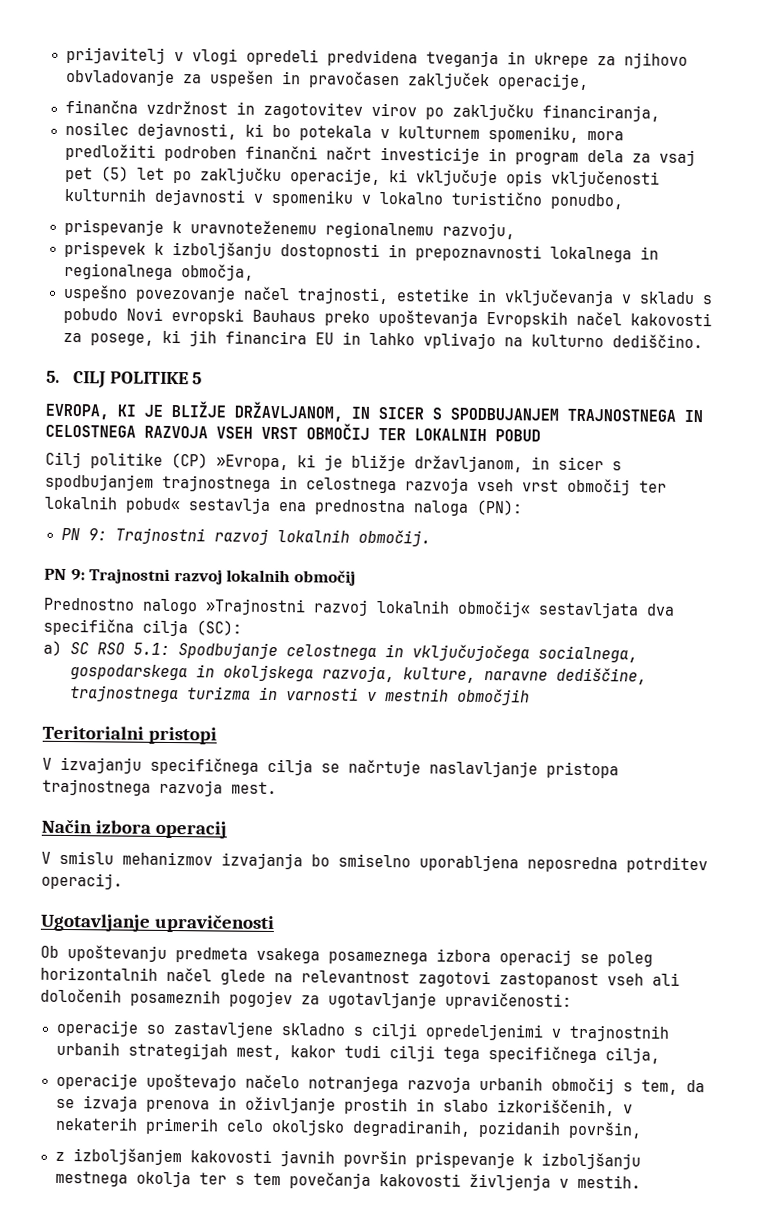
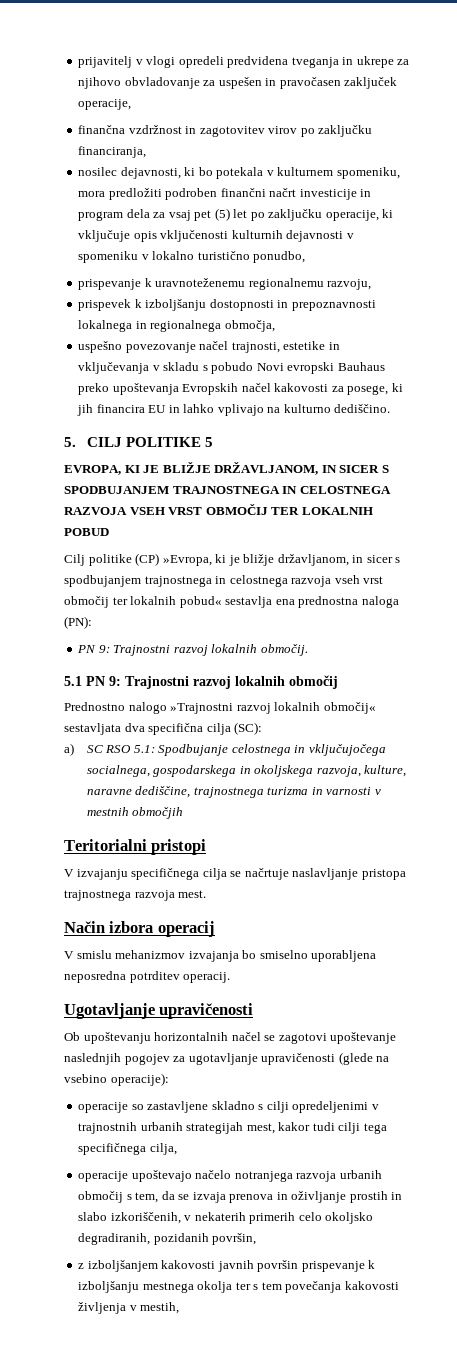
- PN 9: Trajnostni razvoj lokalnih območij
+ 5.1 PN 9: Trajnostni razvoj lokalnih območij
- Ob upoštevanju predmeta vsakega posameznega izbora operacij se poleg horizontalnih načel glede na relevantnost zagotovi zastopanost vseh ali določenih posameznih pogojev za ugotavljanje upravičenosti:
+ Ob upoštevanju horizontalnih načel se zagotovi upoštevanje naslednjih pogojev za ugotavljanje upravičenosti (glede na vsebino operacije):
- z izboljšanjem kakovosti javnih površin prispevanje k izboljšanju mestnega okolja ter s tem povečanja kakovosti življenja v mestih.
+ z izboljšanjem kakovosti javnih površin prispevanje k izboljšanju mestnega okolja ter s tem povečanja kakovosti življenja v mestih,

